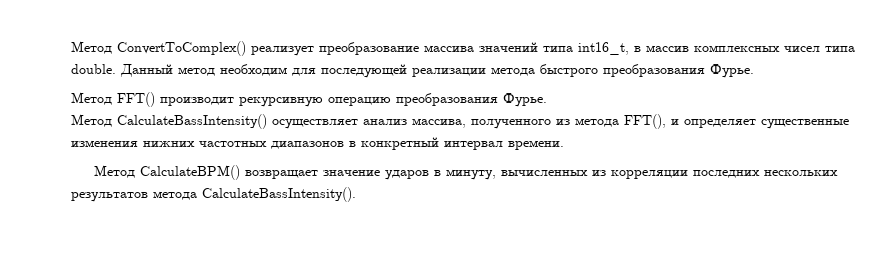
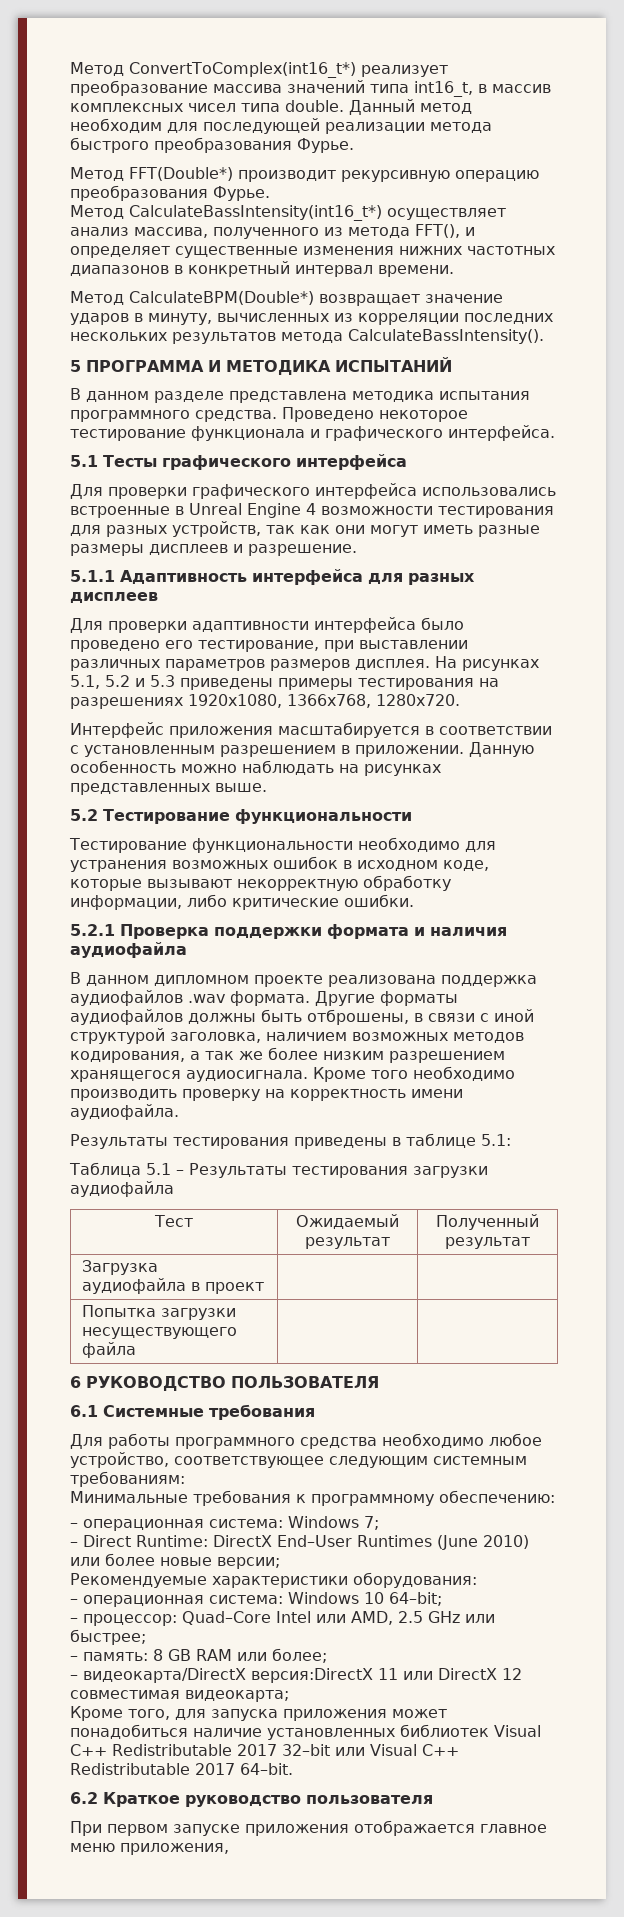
- Метод ConvertToComplex() реализует преобразование массива значений типа int16_t, в массив комплексных чисел типа double.
+ Метод ConvertToComplex(int16_t*) реализует преобразование массива значений типа int16_t, в массив комплексных чисел типа double.
- Метод FFT() производит рекурсивную операцию преобразования Фурье.
+ Метод FFT(Double*) производит рекурсивную операцию преобразования Фурье.
- Метод CalculateBassIntensity() осуществляет анализ массива, полученного из метода FFT(), и определяет существенные изменения нижних частотных диапазонов в конкретный интервал времени.
+ Метод CalculateBassIntensity(int16_t*) осуществляет анализ массива, полученного из метода FFT(), и определяет существенные изменения нижних частотных диапазонов в конкретный интервал времени.
- Метод CalculateBPM() возвращает значение ударов в минуту, вычисленных из корреляции последних нескольких результатов метода CalculateBassIntensity().
+ Метод CalculateBPM(Double*) возвращает значение ударов в минуту, вычисленных из корреляции последних нескольких результатов метода CalculateBassIntensity().
+ 5 ПРОГРАММА И МЕТОДИКА ИСПЫТАНИЙ
+ В данном разделе представлена методика испытания программного средства. Проведено некоторое тестирование функционала и графического интерфейса.
+ 5.1 Тесты графического интерфейса
+ Для проверки графического интерфейса использовались встроенные в Unreal Engine 4 возможности тестирования для разных устройств, так как они могут иметь разные размеры дисплеев и разрешение.
+ 5.1.1 Адаптивность интерфейса для разных дисплеев
+ Для проверки адаптивности интерфейса было проведено его тестирование, при выставлении различных параметров размеров дисплея. На рисунках 5.1, 5.2 и 5.3 приведены примеры тестирования на разрешениях 1920х1080, 1366x768, 1280х720.
+ Интерфейс приложения масштабируется в соответствии с установленным разрешением в приложении. Данную особенность можно наблюдать на рисунках представленных выше.
+ 5.2 Тестирование функциональности
+ Тестирование функциональности необходимо для устранения возможных ошибок в исходном коде, которые вызывают некорректную обработку информации, либо критические ошибки.
+ 5.2.1 Проверка поддержки формата и наличия аудиофайла
+ В данном дипломном проекте реализована поддержка аудиофайлов .wav формата. Другие форматы аудиофайлов должны быть отброшены, в связи с иной структурой заголовка, наличием возможных методов кодирования, а так же более низким разрешением хранящегося аудиосигнала. Кроме того необходимо производить проверку на корректность имени аудиофайла.
+ Результаты тестирования приведены в таблице 5.1:
+ Таблица 5.1 – Результаты тестирования загрузки аудиофайла
+ Тест | Ожидаемый результат | Полученный результат
+ Загрузка аудиофайла в проект | |
+ Попытка загрузки несуществующего файла | |
+ 6 РУКОВОДСТВО ПОЛЬЗОВАТЕЛЯ
+ 6.1 Системные требования
+ Для работы программного средства необходимо любое устройство, соответствующее следующим системным требованиям:
+ Минимальные требования к программному обеспечению:
+ – операционная система: Windows 7;
+ – Direct Runtime: DirectX End–User Runtimes (June 2010) или более новые версии;
+ Рекомендуемые характеристики оборудования:
+ – операционная система: Windows 10 64–bit;
+ – процессор: Quad–Core Intel или AMD, 2.5 GHz или быстрее;
+ – память: 8 GB RAM или более;
+ – видеокарта/DirectX версия:DirectX 11 или DirectX 12 совместимая видеокарта;
+ Кроме того, для запуска приложения может понадобиться наличие установленных библиотек Visual C++ Redistributable 2017 32–bit или Visual C++ Redistributable 2017 64–bit.
+ 6.2 Краткое руководство пользователя
+ При первом запуске приложения отображается главное меню приложения,

